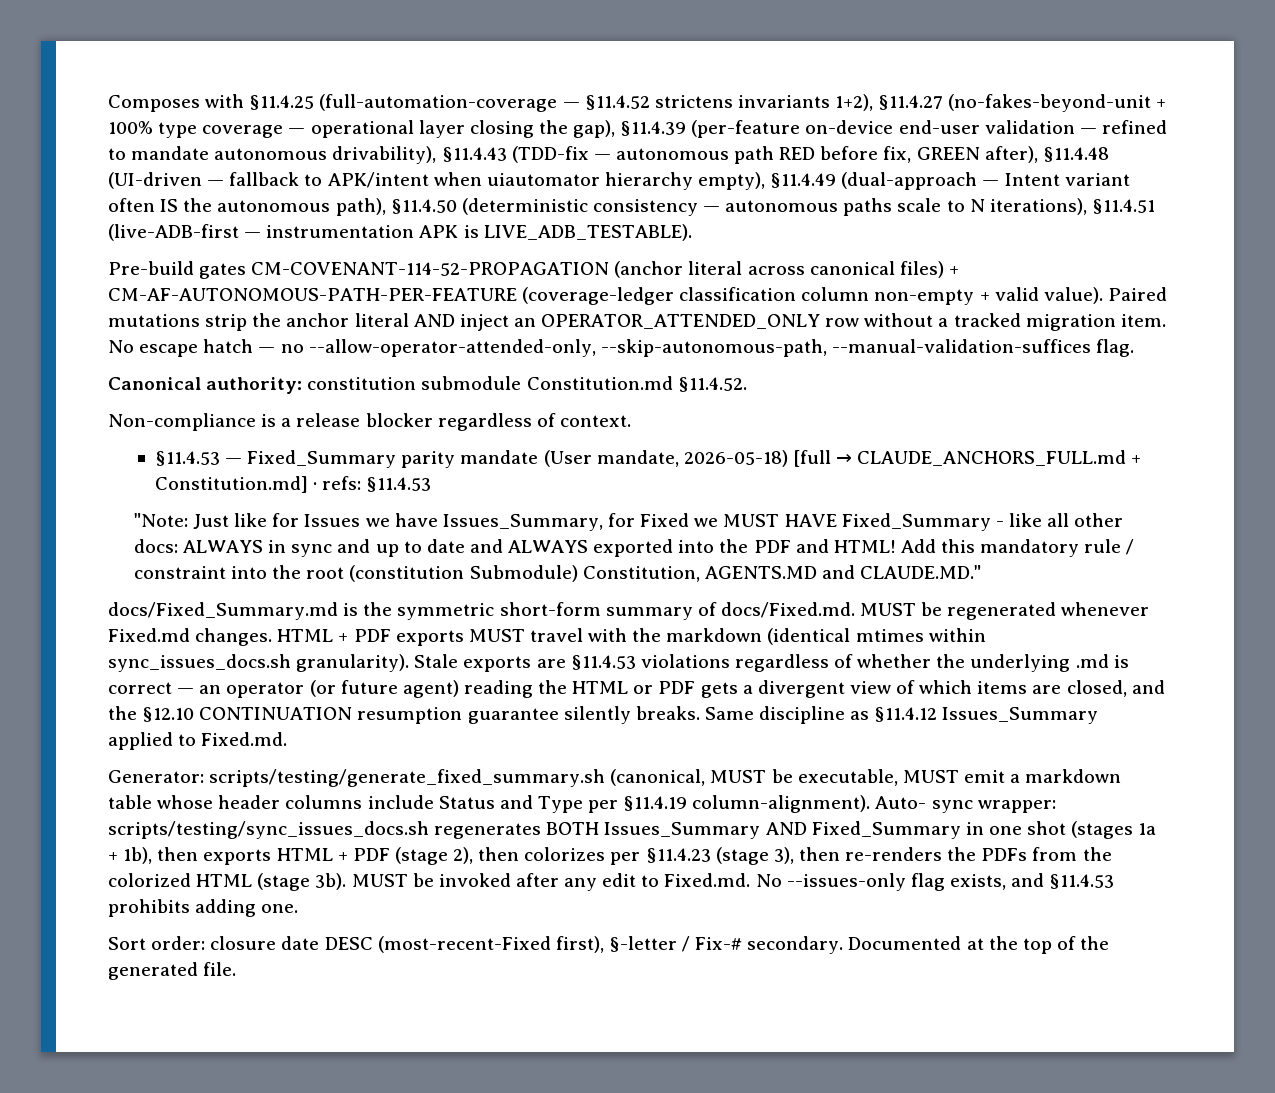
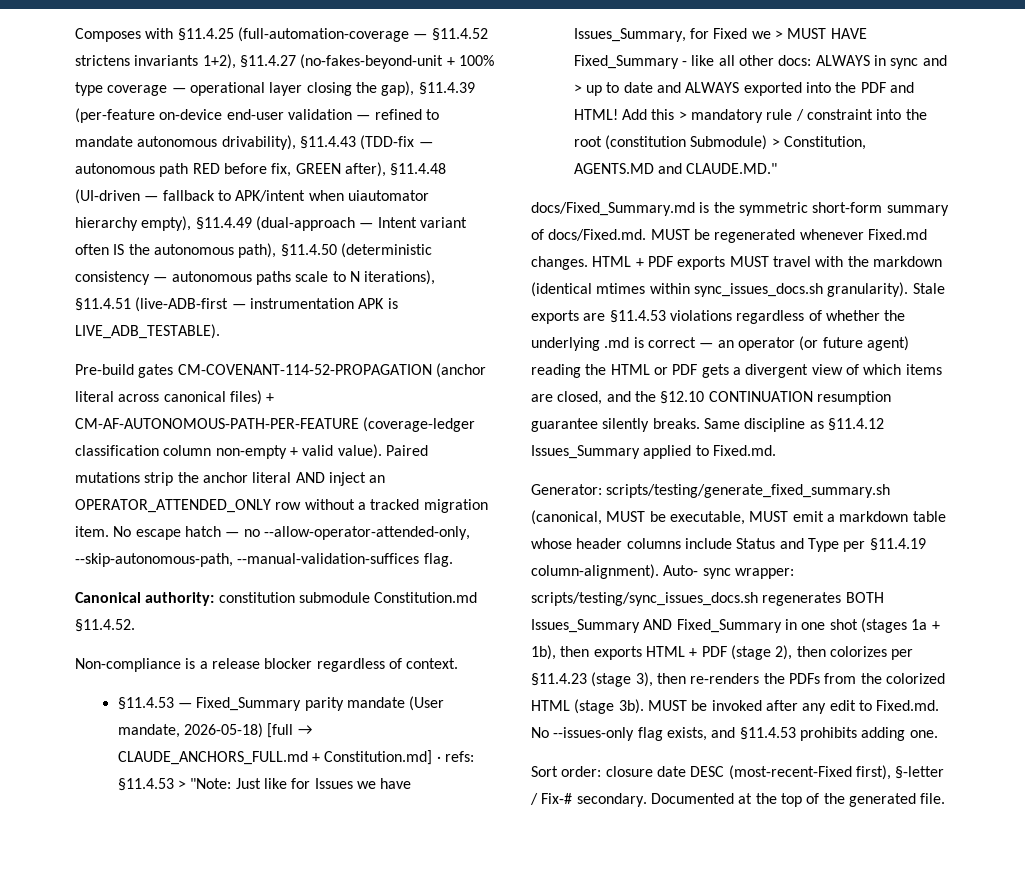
- §11.4.53 — Fixed_Summary parity mandate (User mandate, 2026-05-18) [full → CLAUDE_ANCHORS_FULL.md + Constitution.md] · refs: §11.4.53
- "Note: Just like for Issues we have Issues_Summary, for Fixed we MUST HAVE Fixed_Summary - like all other docs: ALWAYS in sync and up to date and ALWAYS exported into the PDF and HTML!
+ §11.4.53 — Fixed_Summary parity mandate (User mandate, 2026-05-18) [full → CLAUDE_ANCHORS_FULL.md + Constitution.md] · refs: §11.4.53 > "Note: Just like for Issues we have Issues_Summary, for Fixed we > MUST HAVE Fixed_Summary - like all other docs: ALWAYS in sync and > up to date and ALWAYS exported into the PDF and HTML!
- Add this mandatory rule / constraint into the root (constitution Submodule) Constitution, AGENTS.MD and CLAUDE.MD."
+ Add this > mandatory rule / constraint into the root (constitution Submodule) > Constitution, AGENTS.MD and CLAUDE.MD."

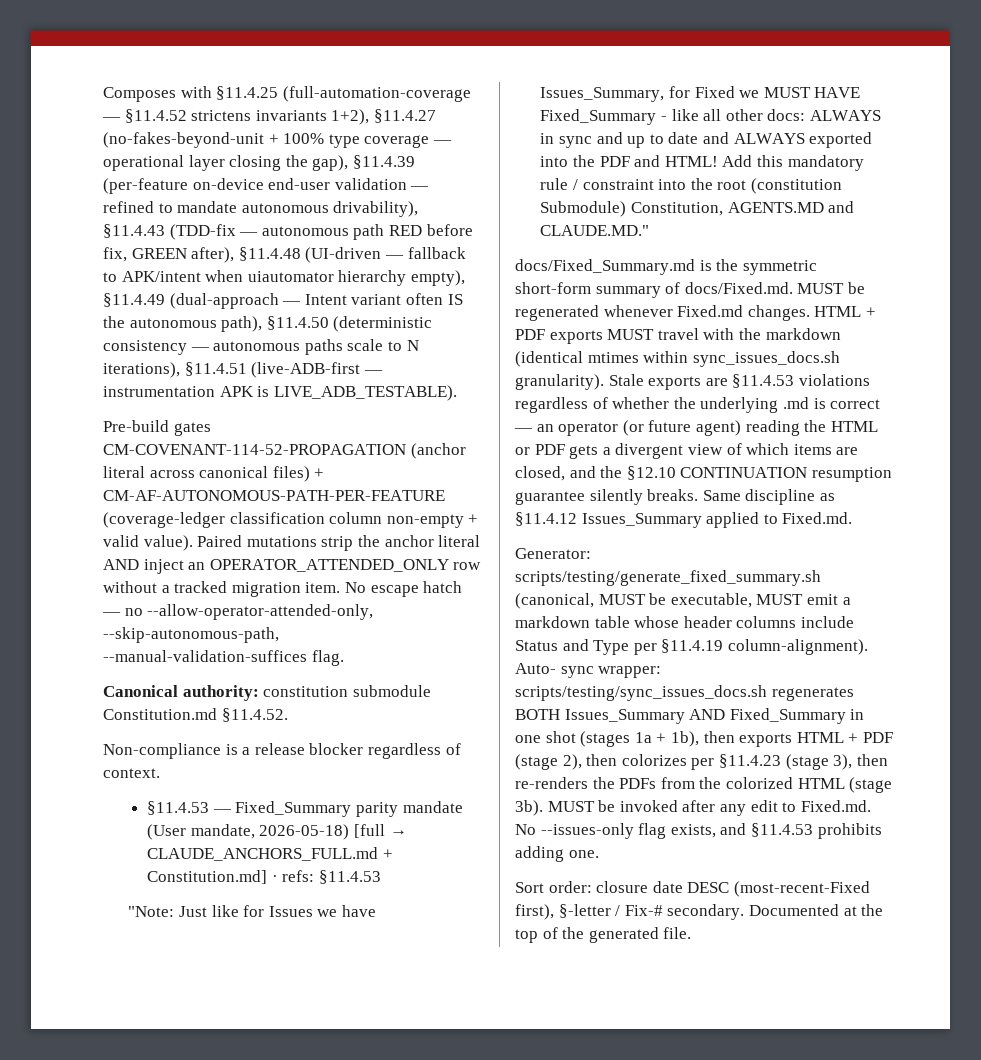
- §11.4.53 — Fixed_Summary parity mandate (User mandate, 2026-05-18) [full → CLAUDE_ANCHORS_FULL.md + Constitution.md] · refs: §11.4.53 > "Note: Just like for Issues we have Issues_Summary, for Fixed we > MUST HAVE Fixed_Summary - like all other docs: ALWAYS in sync and > up to date and ALWAYS exported into the PDF and HTML!
+ §11.4.53 — Fixed_Summary parity mandate (User mandate, 2026-05-18) [full → CLAUDE_ANCHORS_FULL.md + Constitution.md] · refs: §11.4.53
+ "Note: Just like for Issues we have Issues_Summary, for Fixed we MUST HAVE Fixed_Summary - like all other docs: ALWAYS in sync and up to date and ALWAYS exported into the PDF and HTML!
- Add this > mandatory rule / constraint into the root (constitution Submodule) > Constitution, AGENTS.MD and CLAUDE.MD."
+ Add this mandatory rule / constraint into the root (constitution Submodule) Constitution, AGENTS.MD and CLAUDE.MD."

